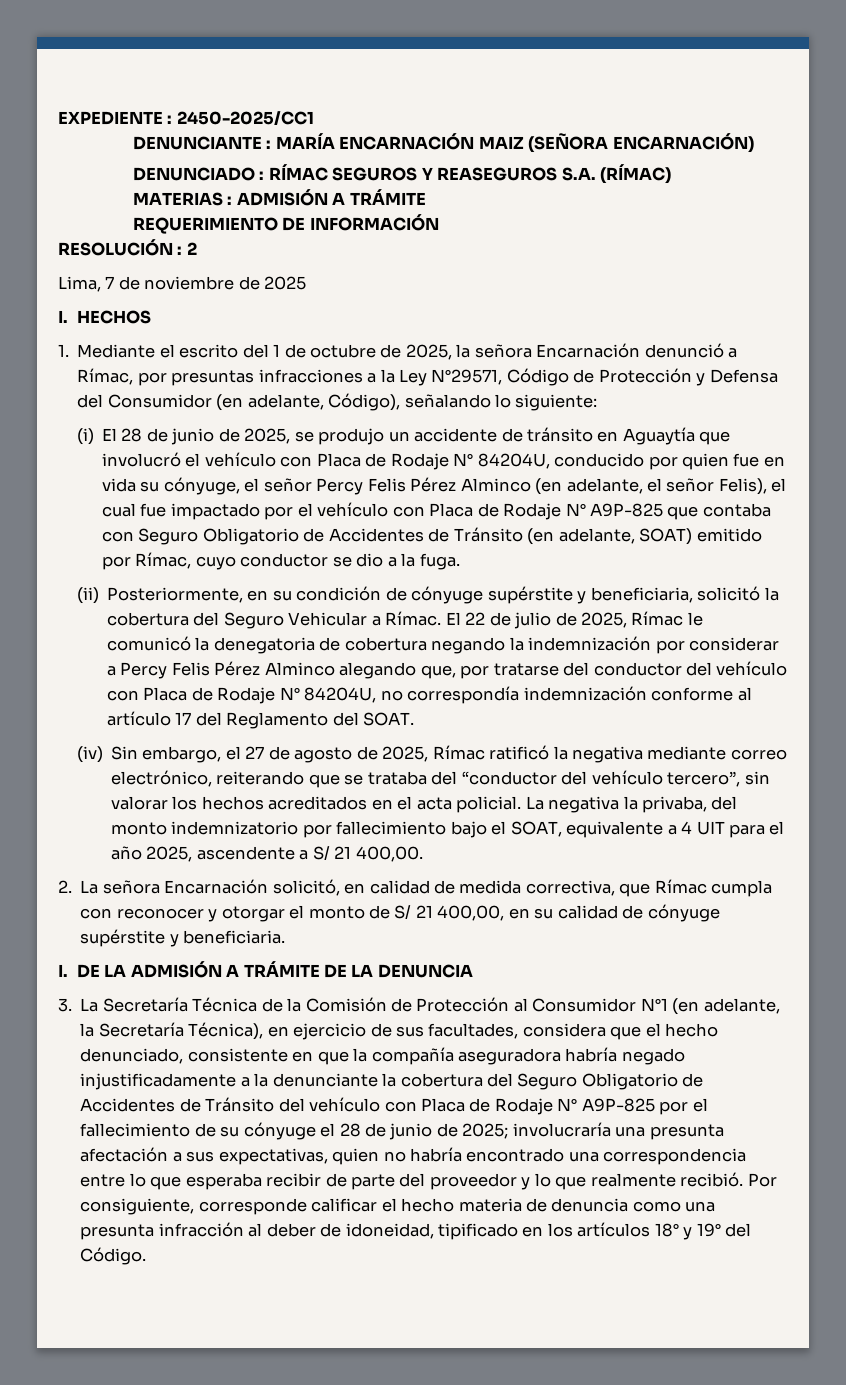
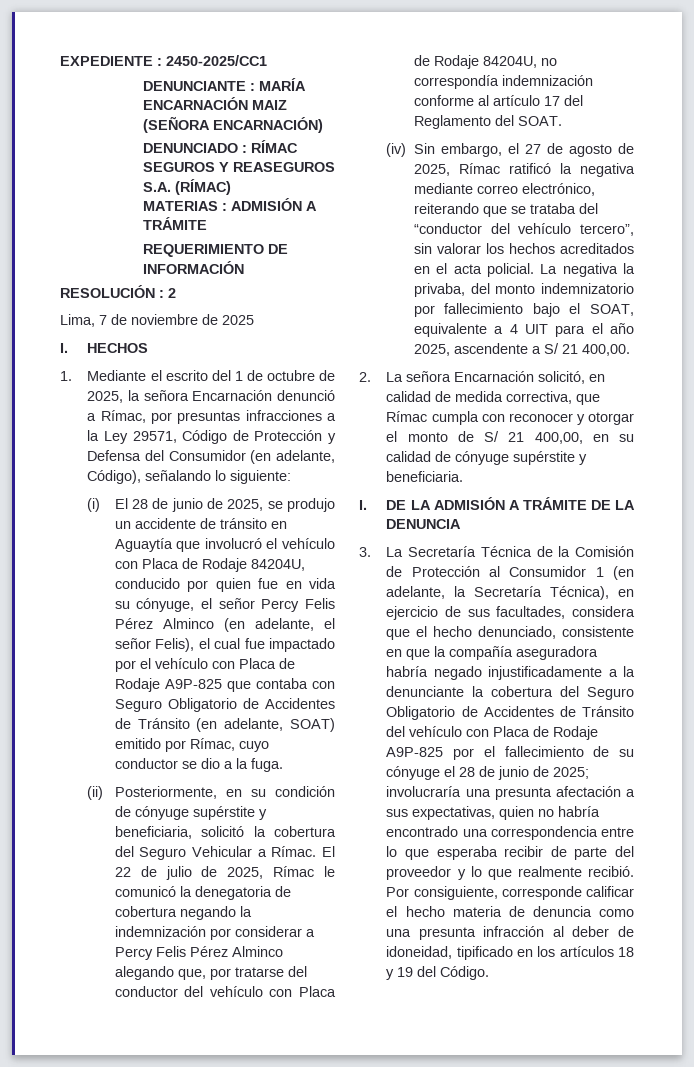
- 1. Mediante el escrito del 1 de octubre de 2025, la señora Encarnación denunció a Rímac, por presuntas infracciones a la Ley N°29571, Código de Protección y Defensa del Consumidor (en adelante, Código), señalando lo siguiente:
+ 1. Mediante el escrito del 1 de octubre de 2025, la señora Encarnación denunció a Rímac, por presuntas infracciones a la Ley 29571, Código de Protección y Defensa del Consumidor (en adelante, Código), señalando lo siguiente:
- (i) El 28 de junio de 2025, se produjo un accidente de tránsito en Aguaytía que involucró el vehículo con Placa de Rodaje N° 84204U, conducido por quien fue en vida su cónyuge, el señor Percy Felis Pérez Alminco (en adelante, el señor Felis), el cual fue impactado por el vehículo con Placa de Rodaje N° A9P-825 que contaba con Seguro Obligatorio de Accidentes de Tránsito (en adelante, SOAT) emitido por Rímac, cuyo conductor se dio a la fuga.
+ (i) El 28 de junio de 2025, se produjo un accidente de tránsito en Aguaytía que involucró el vehículo con Placa de Rodaje 84204U, conducido por quien fue en vida su cónyuge, el señor Percy Felis Pérez Alminco (en adelante, el señor Felis), el cual fue impactado por el vehículo con Placa de Rodaje A9P-825 que contaba con Seguro Obligatorio de Accidentes de Tránsito (en adelante, SOAT) emitido por Rímac, cuyo conductor se dio a la fuga.
- El 22 de julio de 2025, Rímac le comunicó la denegatoria de cobertura negando la indemnización por considerar a Percy Felis Pérez Alminco alegando que, por tratarse del conductor del vehículo con Placa de Rodaje N° 84204U, no correspondía indemnización conforme al artículo 17 del Reglamento del SOAT.
+ El 22 de julio de 2025, Rímac le comunicó la denegatoria de cobertura negando la indemnización por considerar a Percy Felis Pérez Alminco alegando que, por tratarse del conductor del vehículo con Placa de Rodaje 84204U, no correspondía indemnización conforme al artículo 17 del Reglamento del SOAT.
- 3. La Secretaría Técnica de la Comisión de Protección al Consumidor N°1 (en adelante, la Secretaría Técnica), en ejercicio de sus facultades, considera que el hecho denunciado, consistente en que la compañía aseguradora habría negado injustificadamente a la denunciante la cobertura del Seguro Obligatorio de Accidentes de Tránsito del vehículo con Placa de Rodaje N° A9P-825 por el fallecimiento de su cónyuge el 28 de junio de 2025;
+ 3. La Secretaría Técnica de la Comisión de Protección al Consumidor 1 (en adelante, la Secretaría Técnica), en ejercicio de sus facultades, considera que el hecho denunciado, consistente en que la compañía aseguradora habría negado injustificadamente a la denunciante la cobertura del Seguro Obligatorio de Accidentes de Tránsito del vehículo con Placa de Rodaje A9P-825 por el fallecimiento de su cónyuge el 28 de junio de 2025;
- Por consiguiente, corresponde calificar el hecho materia de denuncia como una presunta infracción al deber de idoneidad, tipificado en los artículos 18° y 19° del Código.
+ Por consiguiente, corresponde calificar el hecho materia de denuncia como una presunta infracción al deber de idoneidad, tipificado en los artículos 18 y 19 del Código.

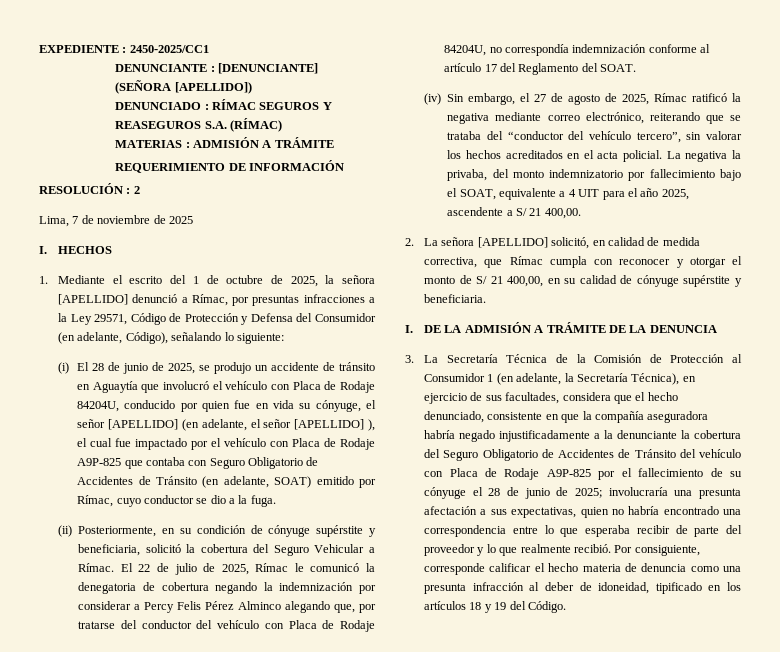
- DENUNCIANTE : MARÍA ENCARNACIÓN MAIZ (SEÑORA ENCARNACIÓN)
+ DENUNCIANTE : [DENUNCIANTE] (SEÑORA [APELLIDO])
- 1. Mediante el escrito del 1 de octubre de 2025, la señora Encarnación denunció a Rímac, por presuntas infracciones a la Ley 29571, Código de Protección y Defensa del Consumidor (en adelante, Código), señalando lo siguiente:
+ 1. Mediante el escrito del 1 de octubre de 2025, la señora [APELLIDO] denunció a Rímac, por presuntas infracciones a la Ley 29571, Código de Protección y Defensa del Consumidor (en adelante, Código), señalando lo siguiente:
- (i) El 28 de junio de 2025, se produjo un accidente de tránsito en Aguaytía que involucró el vehículo con Placa de Rodaje 84204U, conducido por quien fue en vida su cónyuge, el señor Percy Felis Pérez Alminco (en adelante, el señor Felis), el cual fue impactado por el vehículo con Placa de Rodaje A9P-825 que contaba con Seguro Obligatorio de Accidentes de Tránsito (en adelante, SOAT) emitido por Rímac, cuyo conductor se dio a la fuga.
+ (i) El 28 de junio de 2025, se produjo un accidente de tránsito en Aguaytía que involucró el vehículo con Placa de Rodaje 84204U, conducido por quien fue en vida su cónyuge, el señor [APELLIDO] (en adelante, el señor [APELLIDO] ), el cual fue impactado por el vehículo con Placa de Rodaje A9P-825 que contaba con Seguro Obligatorio de Accidentes de Tránsito (en adelante, SOAT) emitido por Rímac, cuyo conductor se dio a la fuga.
- 2. La señora Encarnación solicitó, en calidad de medida correctiva, que Rímac cumpla con reconocer y otorgar el monto de S/ 21 400,00, en su calidad de cónyuge supérstite y beneficiaria.
+ 2. La señora [APELLIDO] solicitó, en calidad de medida correctiva, que Rímac cumpla con reconocer y otorgar el monto de S/ 21 400,00, en su calidad de cónyuge supérstite y beneficiaria.

